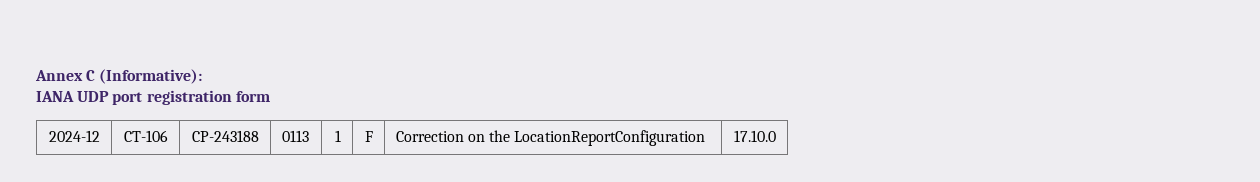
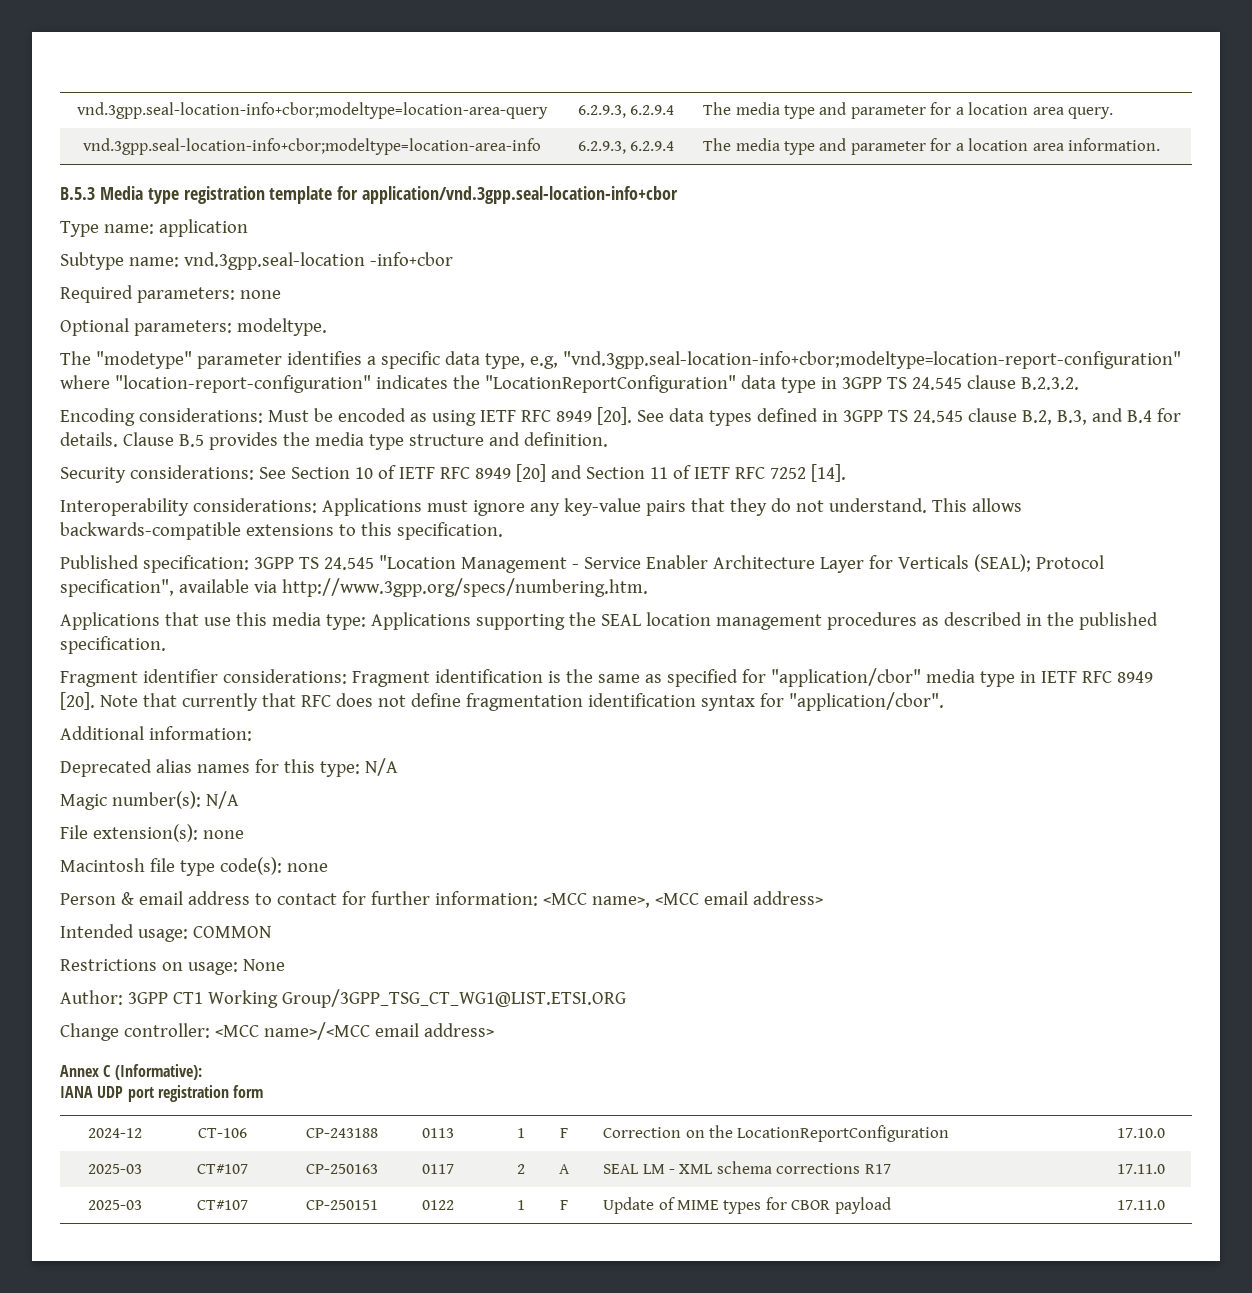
+ vnd.3gpp.seal-location-info+cbor;modeltype=location-area-query | 6.2.9.3, 6.2.9.4 | The media type and parameter for a location area query.
+ vnd.3gpp.seal-location-info+cbor;modeltype=location-area-info | 6.2.9.3, 6.2.9.4 | The media type and parameter for a location area information.
+ B.5.3 Media type registration template for application/vnd.3gpp.seal-location-info+cbor
+ Type name: application
+ Subtype name: vnd.3gpp.seal-location -info+cbor
+ Required parameters: none
+ Optional parameters: modeltype.
+ The "modetype" parameter identifies a specific data type, e.g, "vnd.3gpp.seal-location-info+cbor;modeltype=location-report-configuration" where "location-report-configuration" indicates the "LocationReportConfiguration" data type in 3GPP TS 24.545 clause B.2.3.2.
+ Encoding considerations: Must be encoded as using IETF RFC 8949 [20]. See data types defined in 3GPP TS 24.545 clause B.2, B.3, and B.4 for details. Clause B.5 provides the media type structure and definition.
+ Security considerations: See Section 10 of IETF RFC 8949 [20] and Section 11 of IETF RFC 7252 [14].
+ Interoperability considerations: Applications must ignore any key-value pairs that they do not understand. This allows backwards-compatible extensions to this specification.
+ Published specification: 3GPP TS 24.545 "Location Management - Service Enabler Architecture Layer for Verticals (SEAL); Protocol specification", available via http://www.3gpp.org/specs/numbering.htm.
+ Applications that use this media type: Applications supporting the SEAL location management procedures as described in the published specification.
+ Fragment identifier considerations: Fragment identification is the same as specified for "application/cbor" media type in IETF RFC 8949 [20]. Note that currently that RFC does not define fragmentation identification syntax for "application/cbor".
+ Additional information:
+ Deprecated alias names for this type: N/A
+ Magic number(s): N/A
+ File extension(s): none
+ Macintosh file type code(s): none
+ Person & email address to contact for further information: <MCC name>, <MCC email address>
+ Intended usage: COMMON
+ Restrictions on usage: None
+ Author: 3GPP CT1 Working Group/3GPP_TSG_CT_WG1@LIST.ETSI.ORG
+ Change controller: <MCC name>/<MCC email address>
+ 2025-03 | CT#107 | CP-250163 | 0117 | 2 | A | SEAL LM - XML schema corrections R17 | 17.11.0
+ 2025-03 | CT#107 | CP-250151 | 0122 | 1 | F | Update of MIME types for CBOR payload | 17.11.0

